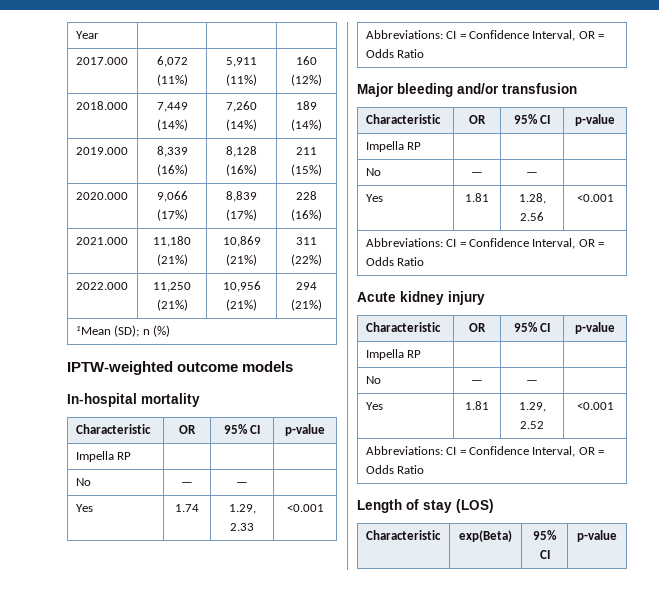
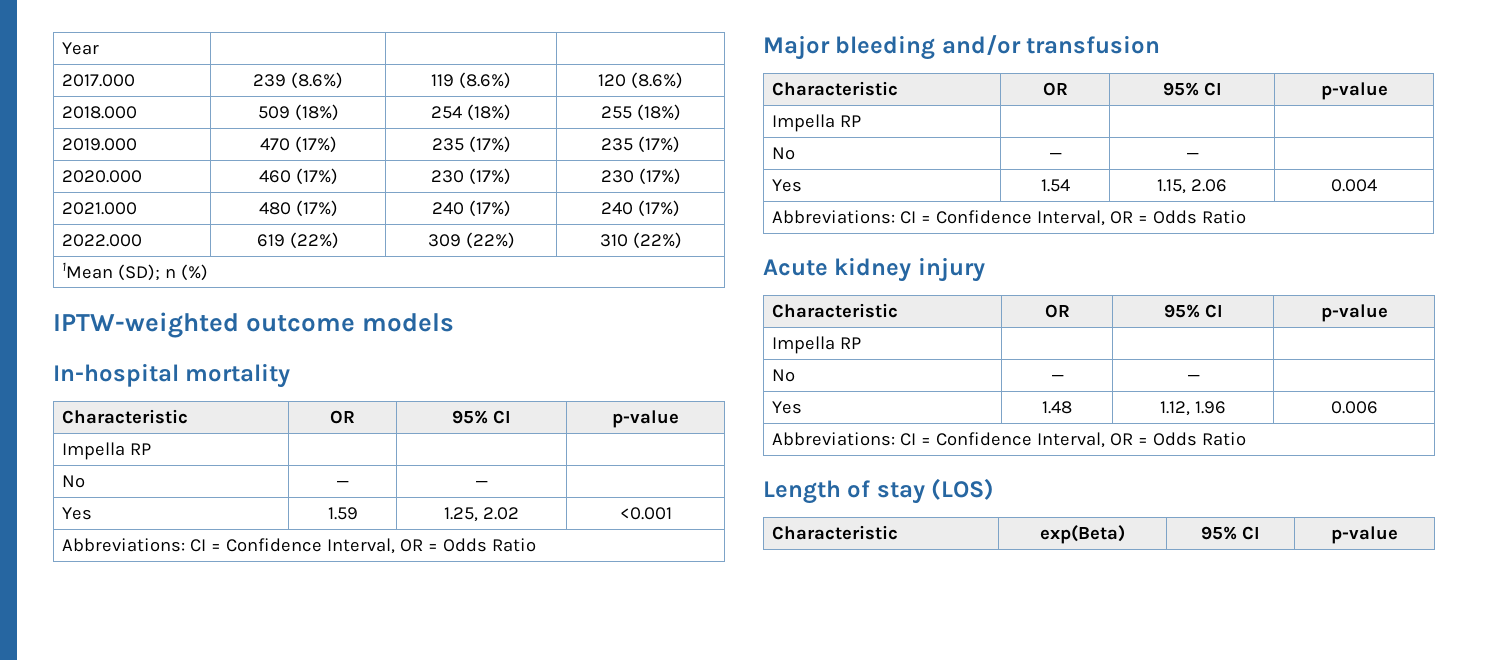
- 2017.000 | 6,072 (11%) | 5,911 (11%) | 160 (12%)
- 2018.000 | 7,449 (14%) | 7,260 (14%) | 189 (14%)
- 2019.000 | 8,339 (16%) | 8,128 (16%) | 211 (15%)
+ 2017.000 | 239 (8.6%) | 119 (8.6%) | 120 (8.6%)
+ 2018.000 | 509 (18%) | 254 (18%) | 255 (18%)
+ 2019.000 | 470 (17%) | 235 (17%) | 235 (17%)
- 2020.000 | 9,066 (17%) | 8,839 (17%) | 228 (16%)
+ 2020.000 | 460 (17%) | 230 (17%) | 230 (17%)
- 2021.000 | 11,180 (21%) | 10,869 (21%) | 311 (22%)
- 2022.000 | 11,250 (21%) | 10,956 (21%) | 294 (21%)
+ 2021.000 | 480 (17%) | 240 (17%) | 240 (17%)
+ 2022.000 | 619 (22%) | 309 (22%) | 310 (22%)
- Yes | 1.74 | 1.29, 2.33 | <0.001
+ Yes | 1.59 | 1.25, 2.02 | <0.001
- Yes | 1.81 | 1.28, 2.56 | <0.001
+ Yes | 1.54 | 1.15, 2.06 | 0.004
- Yes | 1.81 | 1.29, 2.52 | <0.001
+ Yes | 1.48 | 1.12, 1.96 | 0.006

